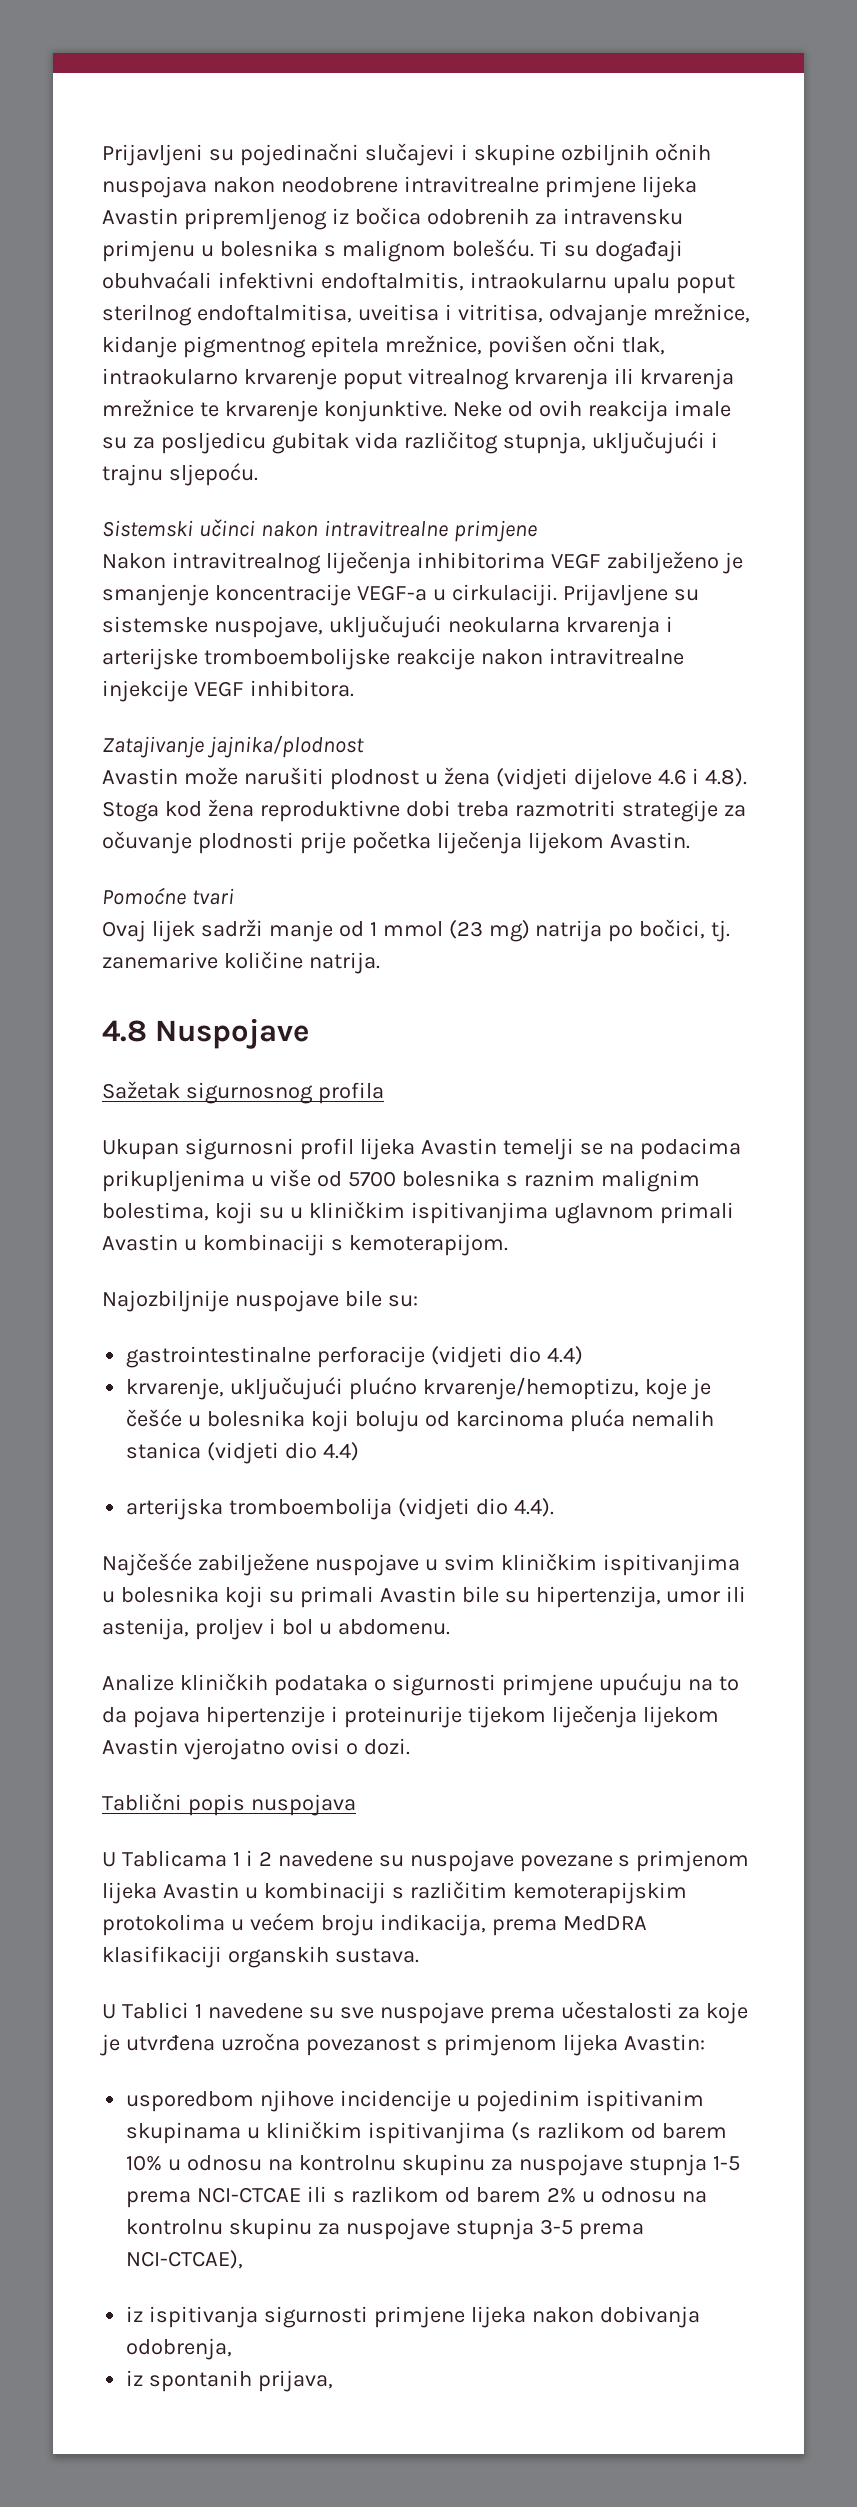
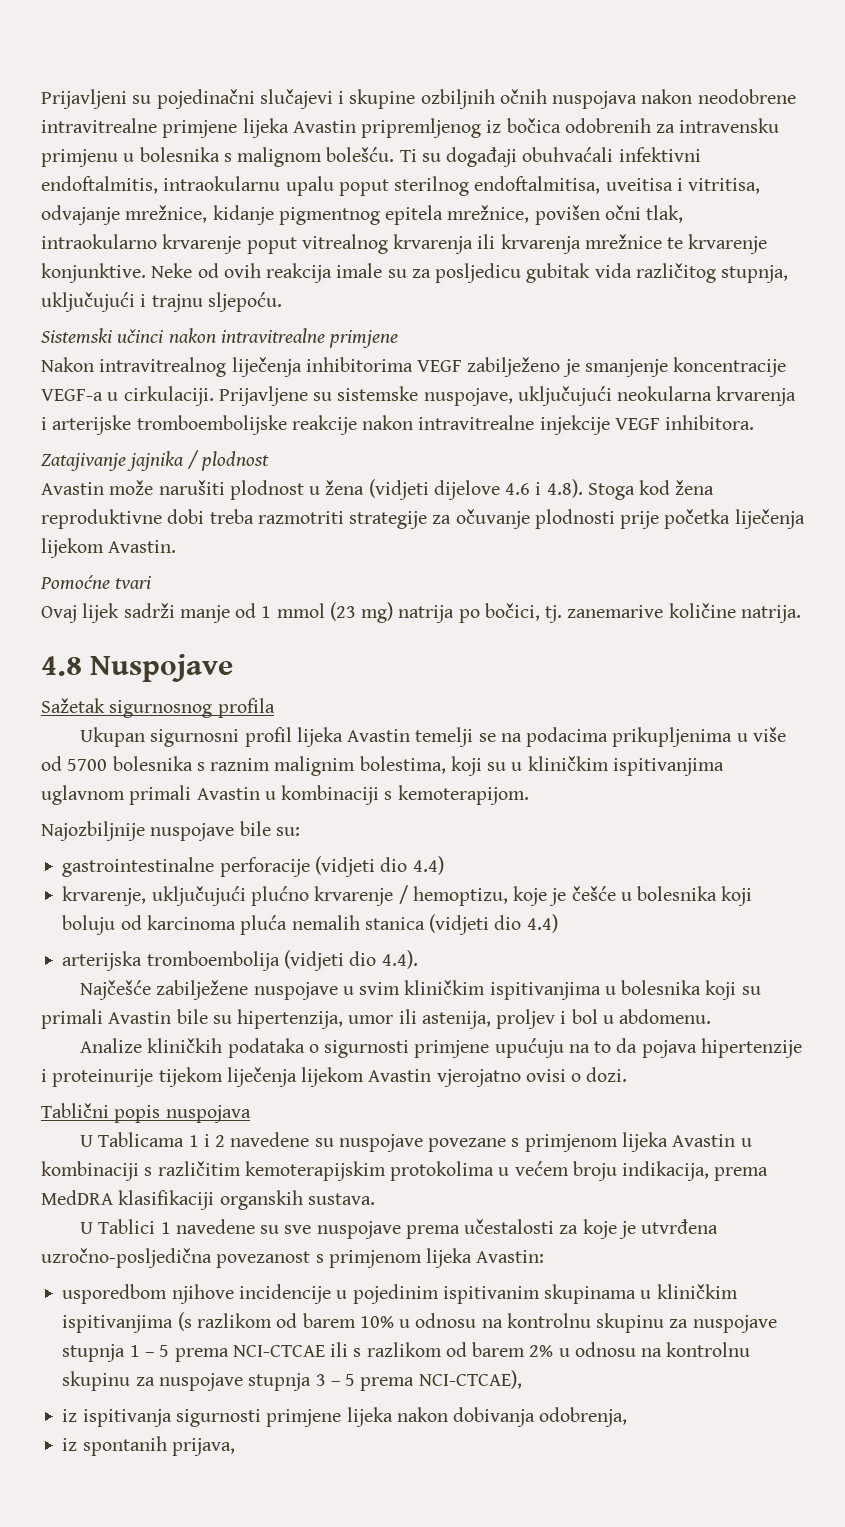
- Zatajivanje jajnika/plodnost
+ Zatajivanje jajnika / plodnost
- krvarenje, uključujući plućno krvarenje/hemoptizu, koje je češće u bolesnika koji boluju od karcinoma pluća nemalih stanica (vidjeti dio 4.4)
+ krvarenje, uključujući plućno krvarenje / hemoptizu, koje je češće u bolesnika koji boluju od karcinoma pluća nemalih stanica (vidjeti dio 4.4)
- U Tablici 1 navedene su sve nuspojave prema učestalosti za koje je utvrđena uzročna povezanost s primjenom lijeka Avastin:
+ U Tablici 1 navedene su sve nuspojave prema učestalosti za koje je utvrđena uzročno-posljedična povezanost s primjenom lijeka Avastin:
- usporedbom njihove incidencije u pojedinim ispitivanim skupinama u kliničkim ispitivanjima (s razlikom od barem 10% u odnosu na kontrolnu skupinu za nuspojave stupnja 1-5 prema NCI-CTCAE ili s razlikom od barem 2% u odnosu na kontrolnu skupinu za nuspojave stupnja 3-5 prema NCI-CTCAE),
+ usporedbom njihove incidencije u pojedinim ispitivanim skupinama u kliničkim ispitivanjima (s razlikom od barem 10% u odnosu na kontrolnu skupinu za nuspojave stupnja 1 – 5 prema NCI-CTCAE ili s razlikom od barem 2% u odnosu na kontrolnu skupinu za nuspojave stupnja 3 – 5 prema NCI-CTCAE),

